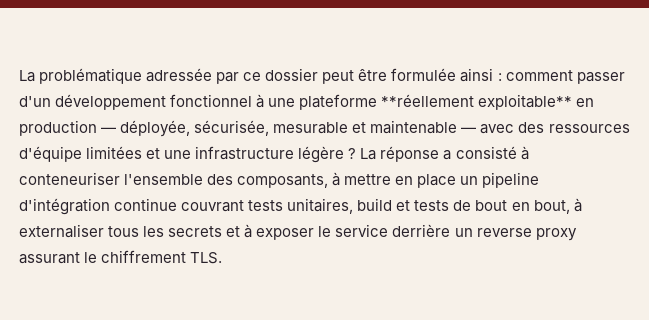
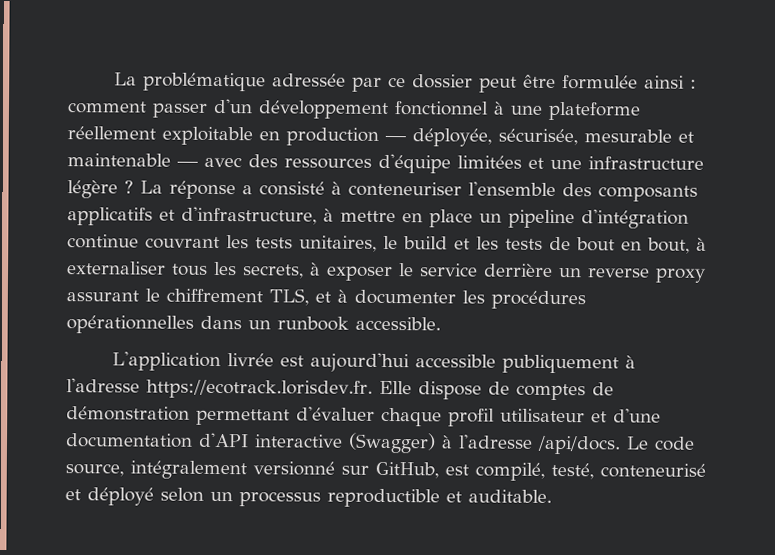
- La problématique adressée par ce dossier peut être formulée ainsi : comment passer d'un développement fonctionnel à une plateforme **réellement exploitable** en production — déployée, sécurisée, mesurable et maintenable — avec des ressources d'équipe limitées et une infrastructure légère ?
+ La problématique adressée par ce dossier peut être formulée ainsi : comment passer d'un développement fonctionnel à une plateforme réellement exploitable en production — déployée, sécurisée, mesurable et maintenable — avec des ressources d'équipe limitées et une infrastructure légère ?
- La réponse a consisté à conteneuriser l'ensemble des composants, à mettre en place un pipeline d'intégration continue couvrant tests unitaires, build et tests de bout en bout, à externaliser tous les secrets et à exposer le service derrière un reverse proxy assurant le chiffrement TLS.
+ La réponse a consisté à conteneuriser l'ensemble des composants applicatifs et d'infrastructure, à mettre en place un pipeline d'intégration continue couvrant les tests unitaires, le build et les tests de bout en bout, à externaliser tous les secrets, à exposer le service derrière un reverse proxy assurant le chiffrement TLS, et à documenter les procédures opérationnelles dans un runbook accessible.
+ L'application livrée est aujourd'hui accessible publiquement à l'adresse https://ecotrack.lorisdev.fr. Elle dispose de comptes de démonstration permettant d'évaluer chaque profil utilisateur et d'une documentation d'API interactive (Swagger) à l'adresse /api/docs. Le code source, intégralement versionné sur GitHub, est compilé, testé, conteneurisé et déployé selon un processus reproductible et auditable.

